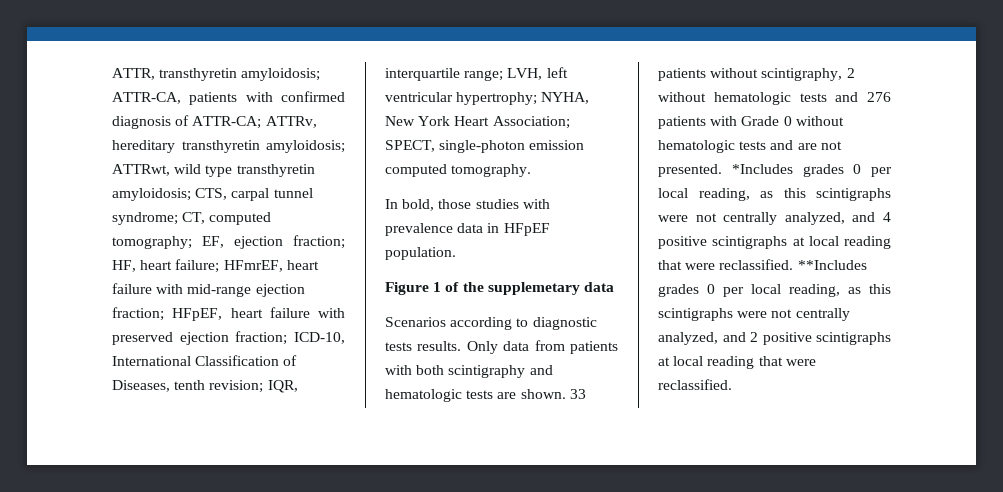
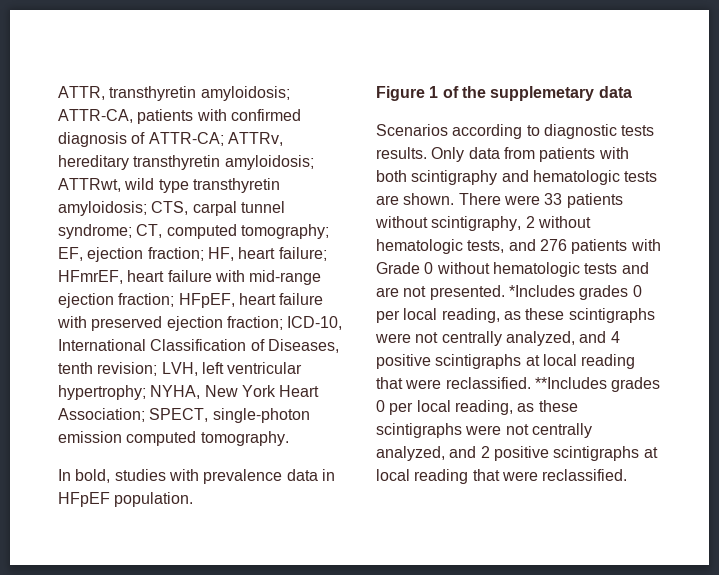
- IQR, interquartile range;
- In bold, those studies with prevalence data in HFpEF population.
+ In bold, studies with prevalence data in HFpEF population.
- 33 patients without scintigraphy, 2 without hematologic tests and 276 patients with Grade 0 without hematologic tests and are not presented.
+ There were 33 patients without scintigraphy, 2 without hematologic tests, and 276 patients with Grade 0 without hematologic tests and are not presented.
- *Includes grades 0 per local reading, as this scintigraphs were not centrally analyzed, and 4 positive scintigraphs at local reading that were reclassified.
+ *Includes grades 0 per local reading, as these scintigraphs were not centrally analyzed, and 4 positive scintigraphs at local reading that were reclassified.
- **Includes grades 0 per local reading, as this scintigraphs were not centrally analyzed, and 2 positive scintigraphs at local reading that were reclassified.
+ **Includes grades 0 per local reading, as these scintigraphs were not centrally analyzed, and 2 positive scintigraphs at local reading that were reclassified.

